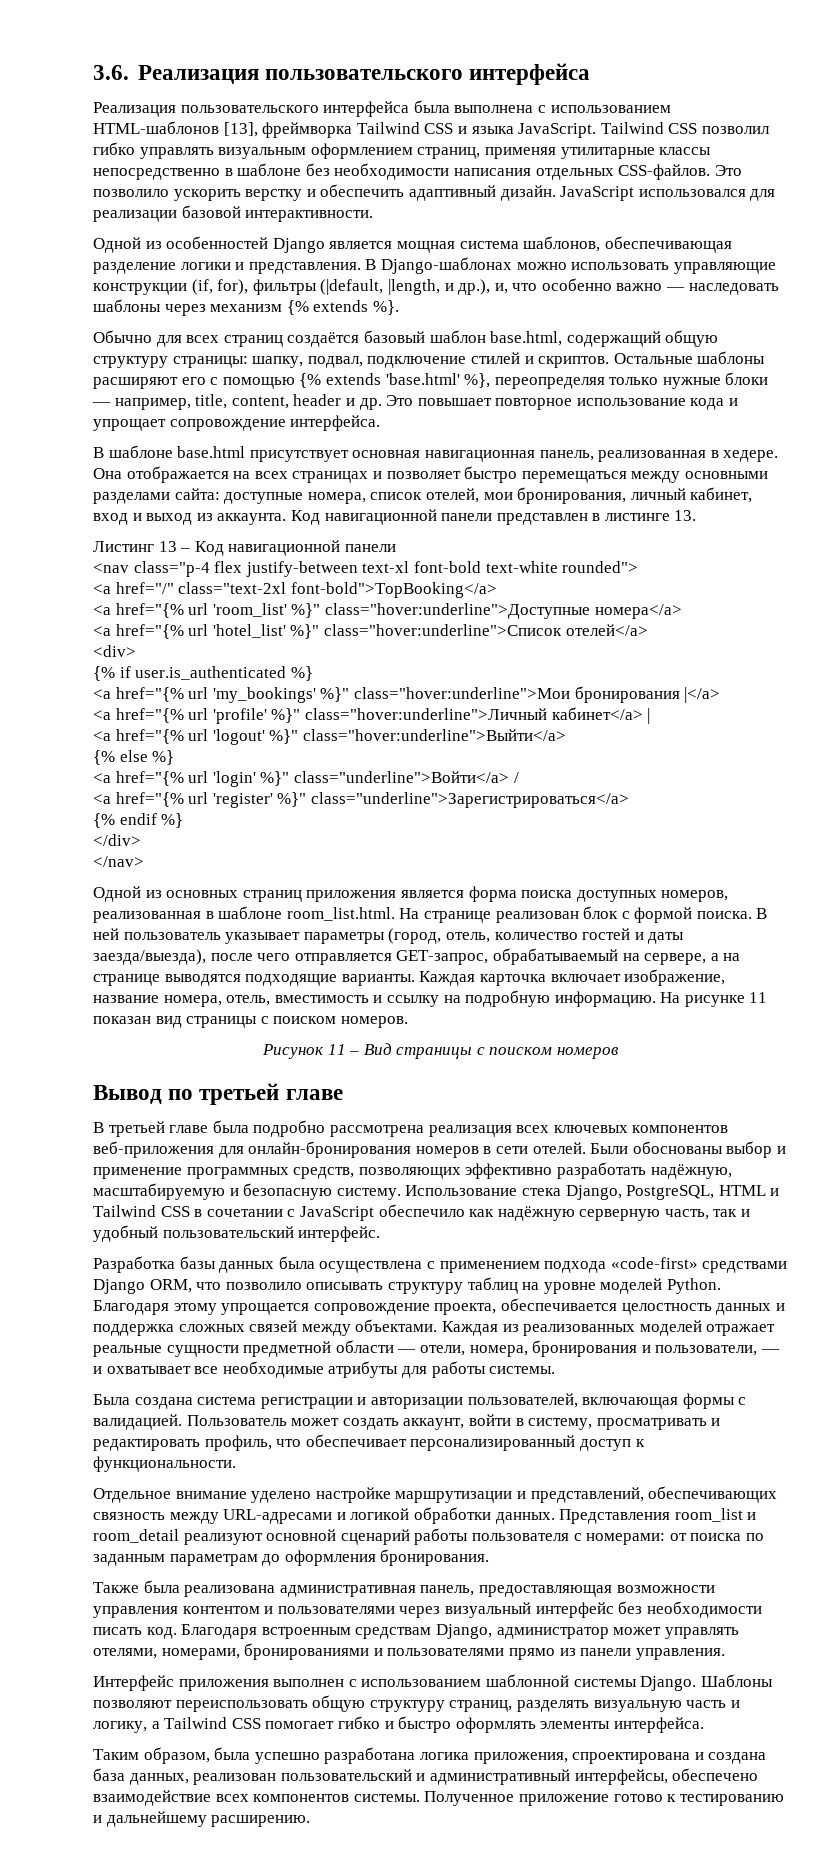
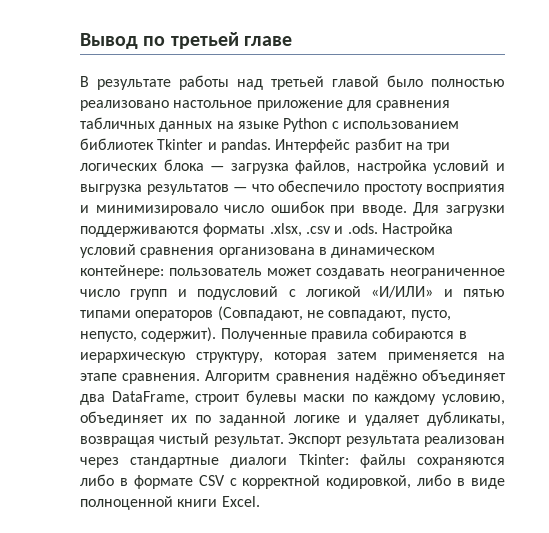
- 3.6. Реализация пользовательского интерфейса
- Реализация пользовательского интерфейса была выполнена с использованием HTML-шаблонов [13], фреймворка Tailwind CSS и языка JavaScript. Tailwind CSS позволил гибко управлять визуальным оформлением страниц, применяя утилитарные классы непосредственно в шаблоне без необходимости написания отдельных CSS-файлов. Это позволило ускорить верстку и обеспечить адаптивный дизайн. JavaScript использовался для реализации базовой интерактивности.
- Одной из особенностей Django является мощная система шаблонов, обеспечивающая разделение логики и представления. В Django-шаблонах можно использовать управляющие конструкции (if, for), фильтры (|default, |length, и др.), и, что особенно важно — наследовать шаблоны через механизм {% extends %}.
- Обычно для всех страниц создаётся базовый шаблон base.html, содержащий общую структуру страницы: шапку, подвал, подключение стилей и скриптов. Остальные шаблоны расширяют его с помощью {% extends 'base.html' %}, переопределяя только нужные блоки — например, title, content, header и др. Это повышает повторное использование кода и упрощает сопровождение интерфейса.
- В шаблоне base.html присутствует основная навигационная панель, реализованная в хедере. Она отображается на всех страницах и позволяет быстро перемещаться между основными разделами сайта: доступные номера, список отелей, мои бронирования, личный кабинет, вход и выход из аккаунта. Код навигационной панели представлен в листинге 13.
- Листинг 13 – Код навигационной панели
- <nav class="p-4 flex justify-between text-xl font-bold text-white rounded">
- <a href="/" class="text-2xl font-bold">TopBooking</a>
- <a href="{% url 'room_list' %}" class="hover:underline">Доступные номера</a>
- <a href="{% url 'hotel_list' %}" class="hover:underline">Список отелей</a>
- <div>
- {% if user.is_authenticated %}
- <a href="{% url 'my_bookings' %}" class="hover:underline">Мои бронирования |</a>
- <a href="{% url 'profile' %}" class="hover:underline">Личный кабинет</a> |
- <a href="{% url 'logout' %}" class="hover:underline">Выйти</a>
- {% else %}
- <a href="{% url 'login' %}" class="underline">Войти</a> /
- <a href="{% url 'register' %}" class="underline">Зарегистрироваться</a>
- {% endif %}
- </div>
- </nav>
- Одной из основных страниц приложения является форма поиска доступных номеров, реализованная в шаблоне room_list.html. На странице реализован блок с формой поиска. В ней пользователь указывает параметры (город, отель, количество гостей и даты заезда/выезда), после чего отправляется GET-запрос, обрабатываемый на сервере, а на странице выводятся подходящие варианты. Каждая карточка включает изображение, название номера, отель, вместимость и ссылку на подробную информацию. На рисунке 11 показан вид страницы с поиском номеров.
- Рисунок 11 – Вид страницы с поиском номеров
- В третьей главе была подробно рассмотрена реализация всех ключевых компонентов веб-приложения для онлайн-бронирования номеров в сети отелей. Были обоснованы выбор и применение программных средств, позволяющих эффективно разработать надёжную, масштабируемую и безопасную систему. Использование стека Django, PostgreSQL, HTML и Tailwind CSS в сочетании с JavaScript обеспечило как надёжную серверную часть, так и удобный пользовательский интерфейс.
- Разработка базы данных была осуществлена с применением подхода «code-first» средствами Django ORM, что позволило описывать структуру таблиц на уровне моделей Python. Благодаря этому упрощается сопровождение проекта, обеспечивается целостность данных и поддержка сложных связей между объектами. Каждая из реализованных моделей отражает реальные сущности предметной области — отели, номера, бронирования и пользователи, — и охватывает все необходимые атрибуты для работы системы.
- Была создана система регистрации и авторизации пользователей, включающая формы с валидацией. Пользователь может создать аккаунт, войти в систему, просматривать и редактировать профиль, что обеспечивает персонализированный доступ к функциональности.
- Отдельное внимание уделено настройке маршрутизации и представлений, обеспечивающих связность между URL-адресами и логикой обработки данных. Представления room_list и room_detail реализуют основной сценарий работы пользователя с номерами: от поиска по заданным параметрам до оформления бронирования.
- Также была реализована административная панель, предоставляющая возможности управления контентом и пользователями через визуальный интерфейс без необходимости писать код. Благодаря встроенным средствам Django, администратор может управлять отелями, номерами, бронированиями и пользователями прямо из панели управления.
- Интерфейс приложения выполнен с использованием шаблонной системы Django. Шаблоны позволяют переиспользовать общую структуру страниц, разделять визуальную часть и логику, а Tailwind CSS помогает гибко и быстро оформлять элементы интерфейса.
- Таким образом, была успешно разработана логика приложения, спроектирована и создана база данных, реализован пользовательский и административный интерфейсы, обеспечено взаимодействие всех компонентов системы. Полученное приложение готово к тестированию и дальнейшему расширению.
+ В результате работы над третьей главой было полностью реализовано настольное приложение для сравнения табличных данных на языке Python с использованием библиотек Tkinter и pandas. Интерфейс разбит на три логических блока — загрузка файлов, настройка условий и выгрузка результатов — что обеспечило простоту восприятия и минимизировало число ошибок при вводе. Для загрузки поддерживаются форматы .xlsx, .csv и .ods. Настройка условий сравнения организована в динамическом контейнере: пользователь может создавать неограниченное число групп и подусловий с логикой «И/ИЛИ» и пятью типами операторов (Совпадают, не совпадают, пусто, непусто, содержит). Полученные правила собираются в иерархическую структуру, которая затем применяется на этапе сравнения. Алгоритм сравнения надёжно объединяет два DataFrame, строит булевы маски по каждому условию, объединяет их по заданной логике и удаляет дубликаты, возвращая чистый результат. Экспорт результата реализован через стандартные диалоги Tkinter: файлы сохраняются либо в формате CSV с корректной кодировкой, либо в виде полноценной книги Excel.

